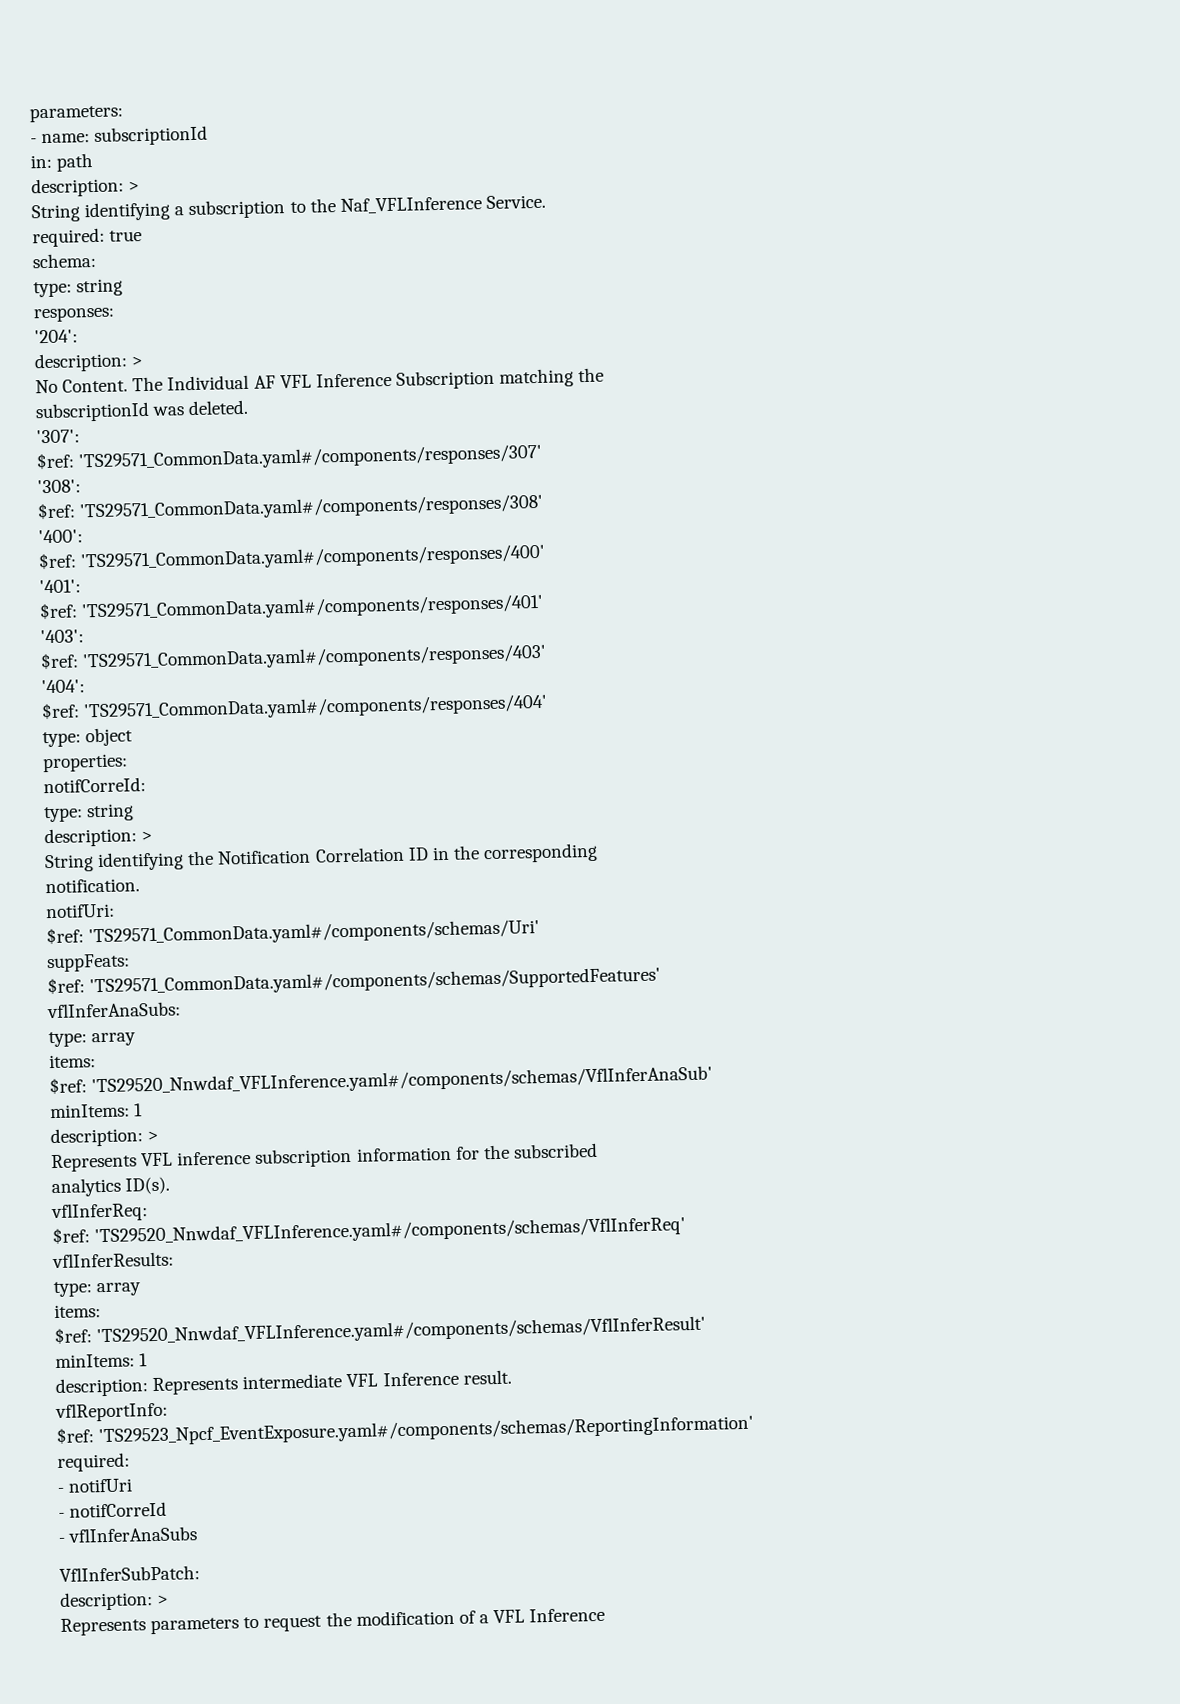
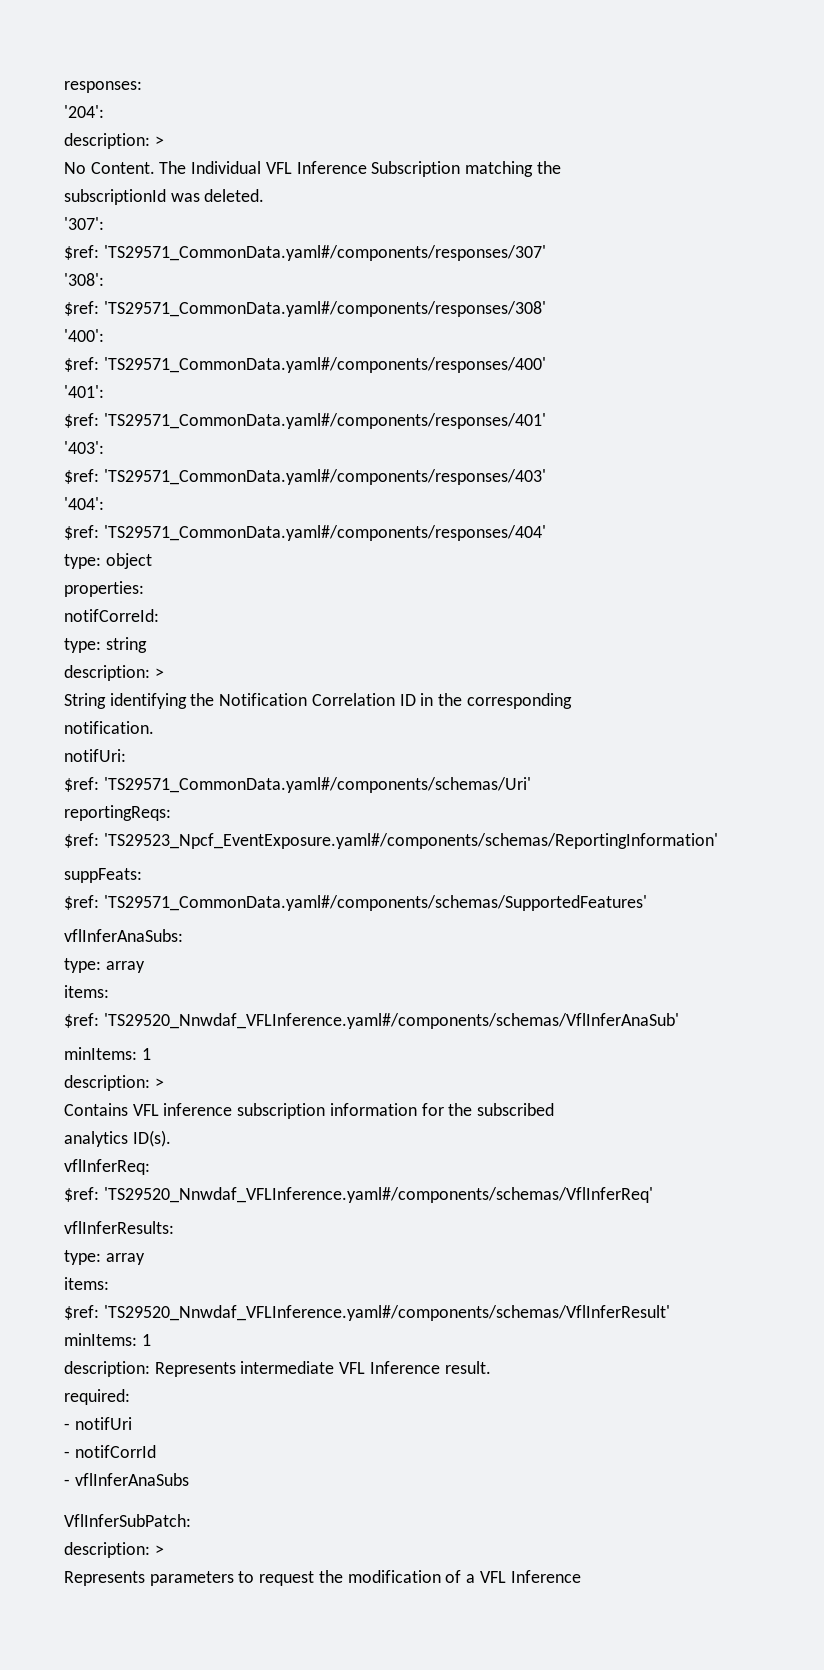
- parameters:
- - name: subscriptionId
- in: path
- description: >
- String identifying a subscription to the Naf_VFLInference Service.
- required: true
- schema:
- type: string
- The Individual AF VFL Inference Subscription matching the
+ The Individual VFL Inference Subscription matching the
+ reportingReqs:
+ $ref: 'TS29523_Npcf_EventExposure.yaml#/components/schemas/ReportingInformation'
- Represents VFL inference subscription information for the subscribed
+ Contains VFL inference subscription information for the subscribed
- vflReportInfo:
- $ref: 'TS29523_Npcf_EventExposure.yaml#/components/schemas/ReportingInformation'
- - notifCorreId
+ - notifCorrId

